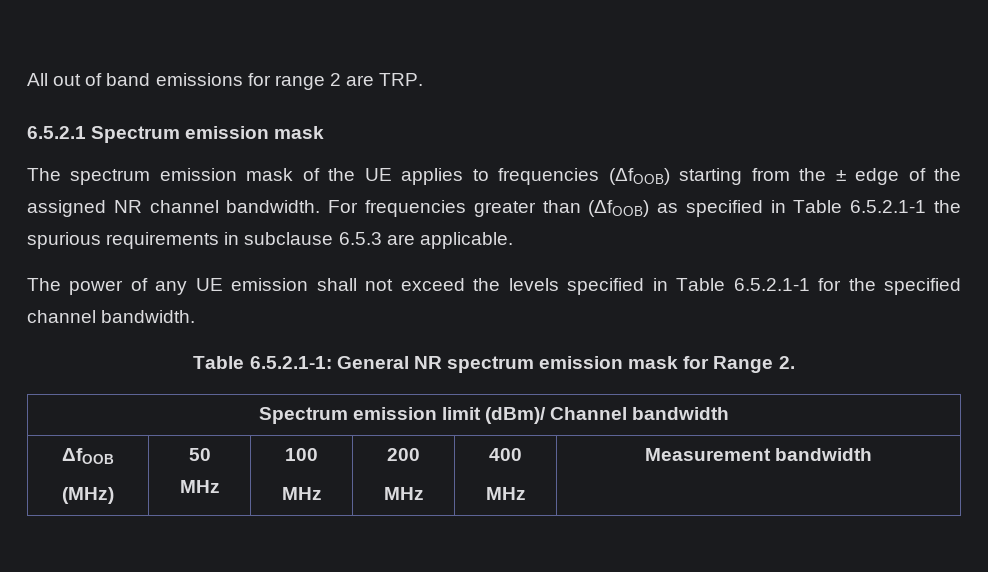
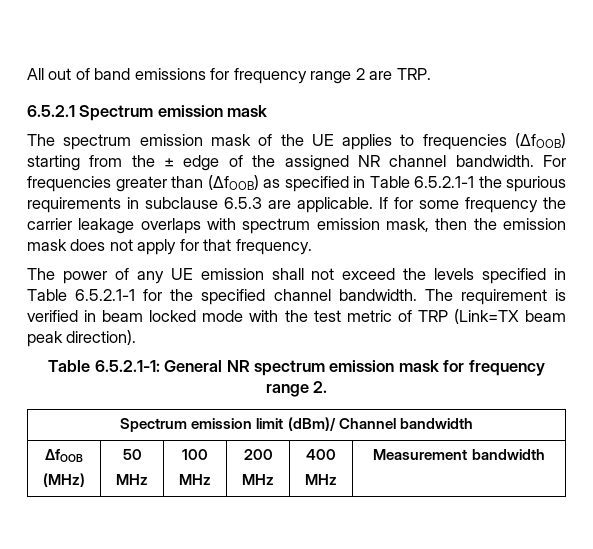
- All out of band emissions for range 2 are TRP.
+ All out of band emissions for frequency range 2 are TRP.
+ If for some frequency the carrier leakage overlaps with spectrum emission mask, then the emission mask does not apply for that frequency.
+ The requirement is verified in beam locked mode with the test metric of TRP (Link=TX beam peak direction).
- Table 6.5.2.1-1: General NR spectrum emission mask for Range 2.
+ Table 6.5.2.1-1: General NR spectrum emission mask for frequency range 2.

